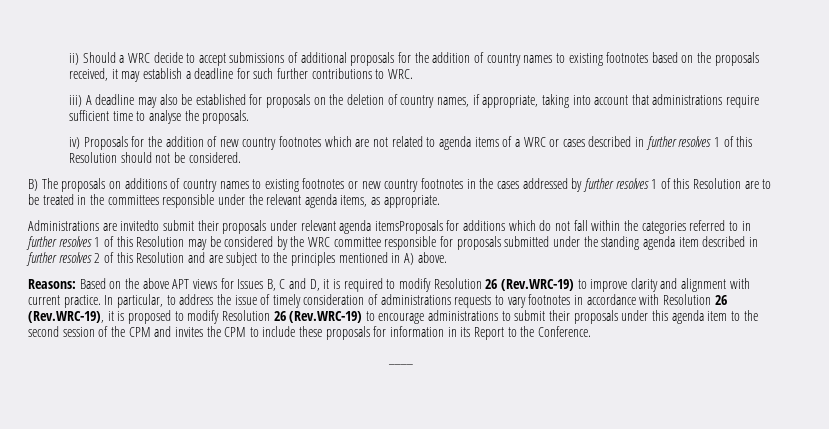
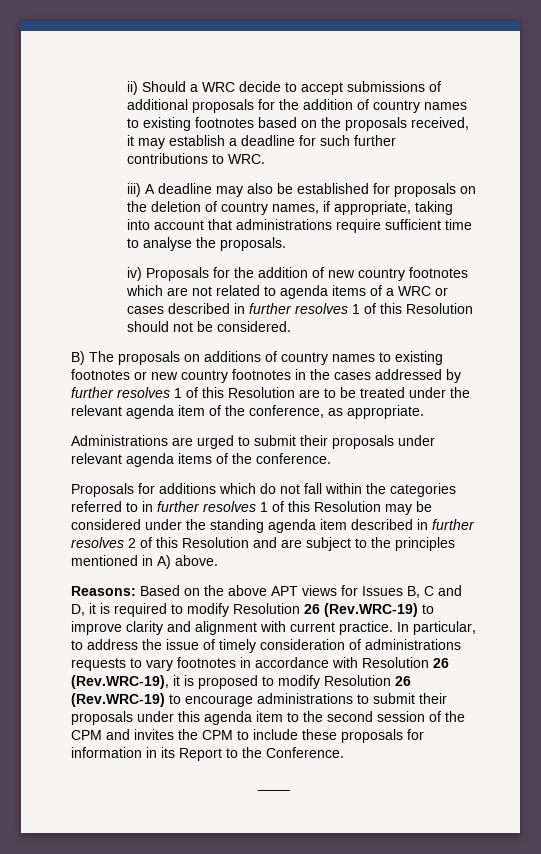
- B) The proposals on additions of country names to existing footnotes or new country footnotes in the cases addressed by further resolves 1 of this Resolution are to be treated in the committees responsible under the relevant agenda items, as appropriate.
+ B) The proposals on additions of country names to existing footnotes or new country footnotes in the cases addressed by further resolves 1 of this Resolution are to be treated under the relevant agenda item of the conference, as appropriate.
- Administrations are invitedto submit their proposals under relevant agenda itemsProposals for additions which do not fall within the categories referred to in further resolves 1 of this Resolution may be considered by the WRC committee responsible for proposals submitted under the standing agenda item described in further resolves 2 of this Resolution and are subject to the principles mentioned in A) above.
+ Administrations are urged to submit their proposals under relevant agenda items of the conference.
+ Proposals for additions which do not fall within the categories referred to in further resolves 1 of this Resolution may be considered under the standing agenda item described in further resolves 2 of this Resolution and are subject to the principles mentioned in A) above.

